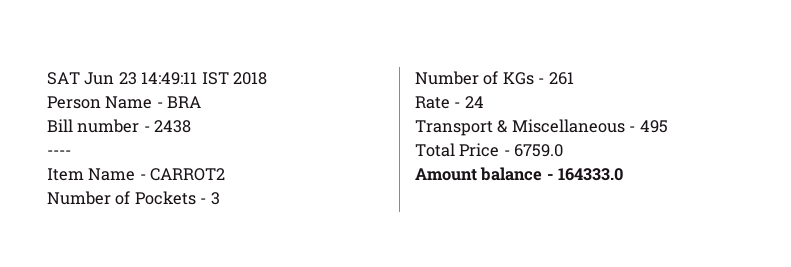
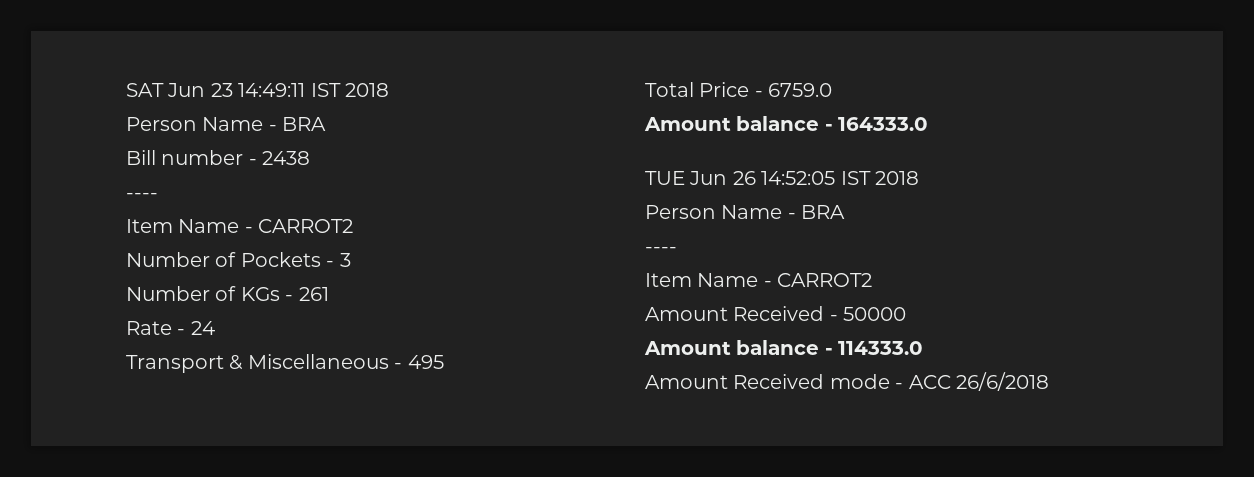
+ TUE Jun 26 14:52:05 IST 2018
+ Person Name - BRA
+ ----
+ Item Name - CARROT2
+ Amount Received - 50000
+ Amount balance - 114333.0
+ Amount Received mode - ACC 26/6/2018

